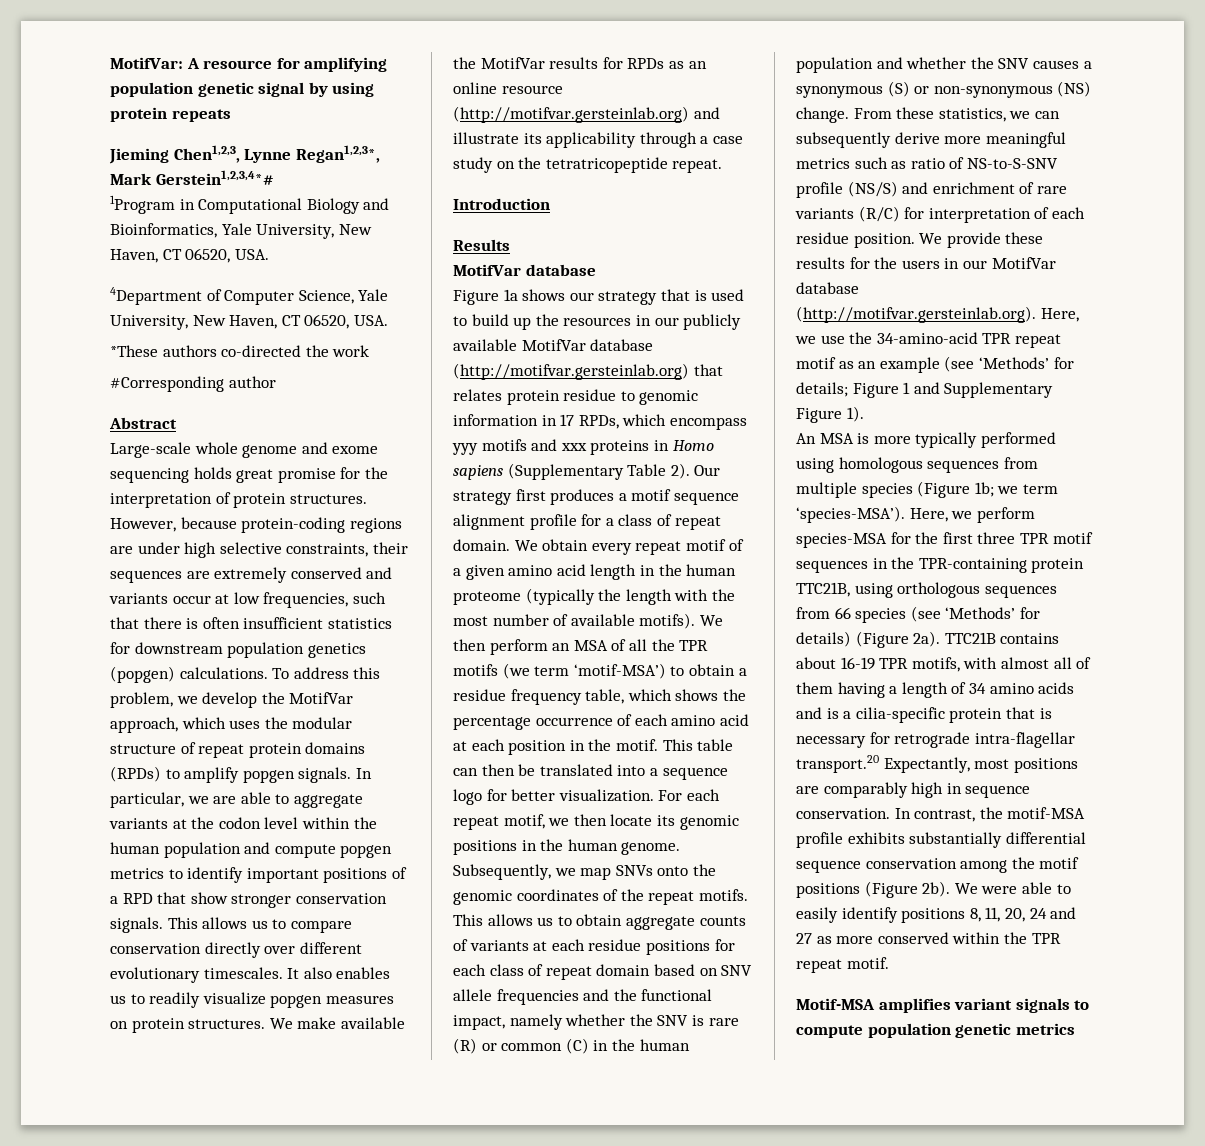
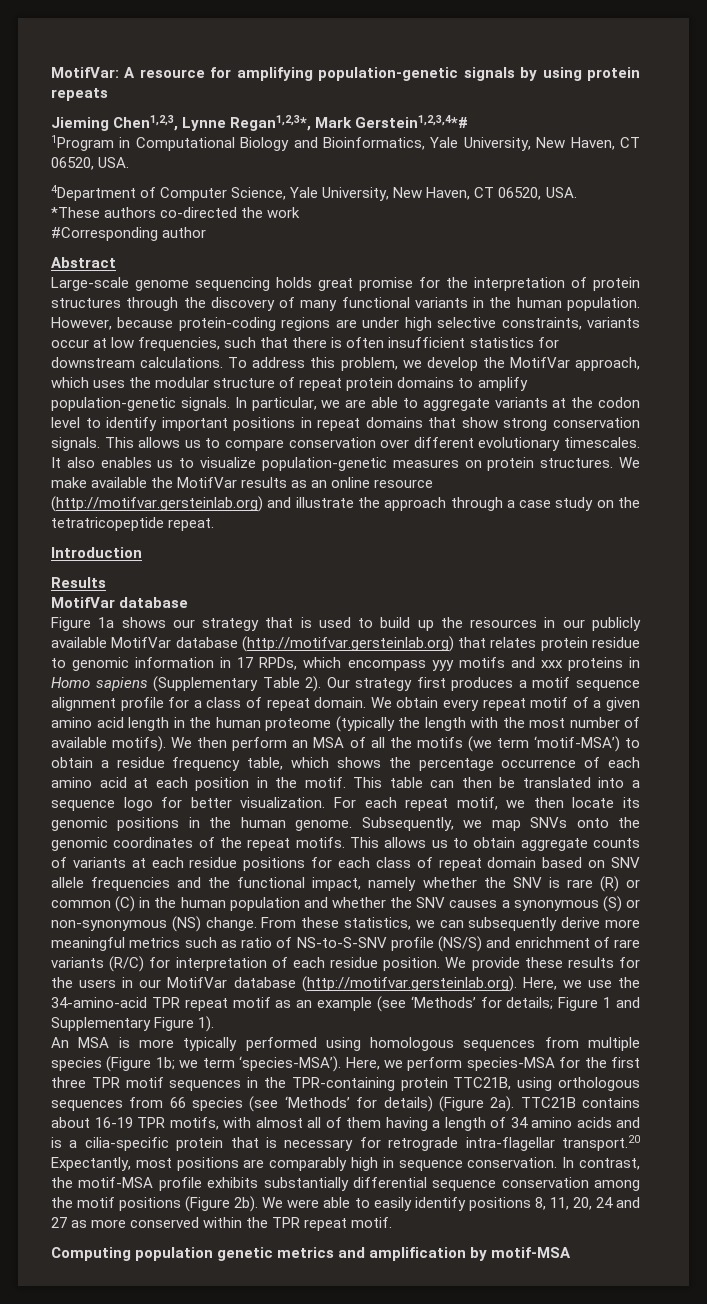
- MotifVar: A resource for amplifying population genetic signal by using protein repeats
+ MotifVar: A resource for amplifying population-genetic signals by using protein repeats
- Large-scale whole genome and exome sequencing holds great promise for the interpretation of protein structures.
+ Large-scale genome sequencing holds great promise for the interpretation of protein structures through the discovery of many functional variants in the human population.
- However, because protein-coding regions are under high selective constraints, their sequences are extremely conserved and variants occur at low frequencies, such that there is often insufficient statistics for downstream population genetics (popgen) calculations.
+ However, because protein-coding regions are under high selective constraints, variants occur at low frequencies, such that there is often insufficient statistics for downstream calculations.
- To address this problem, we develop the MotifVar approach, which uses the modular structure of repeat protein domains (RPDs) to amplify popgen signals.
+ To address this problem, we develop the MotifVar approach, which uses the modular structure of repeat protein domains to amplify population-genetic signals.
- In particular, we are able to aggregate variants at the codon level within the human population and compute popgen metrics to identify important positions of a RPD that show stronger conservation signals.
+ In particular, we are able to aggregate variants at the codon level to identify important positions in repeat domains that show strong conservation signals.
- This allows us to compare conservation directly over different evolutionary timescales.
+ This allows us to compare conservation over different evolutionary timescales.
- It also enables us to readily visualize popgen measures on protein structures.
+ It also enables us to visualize population-genetic measures on protein structures.
- We make available the MotifVar results for RPDs as an online resource (http://motifvar.gersteinlab.org) and illustrate its applicability through a case study on the tetratricopeptide repeat.
+ We make available the MotifVar results as an online resource (http://motifvar.gersteinlab.org) and illustrate the approach through a case study on the tetratricopeptide repeat.
- We then perform an MSA of all the TPR motifs (we term ‘motif-MSA’) to obtain a residue frequency table, which shows the percentage occurrence of each amino acid at each position in the motif.
+ We then perform an MSA of all the motifs (we term ‘motif-MSA’) to obtain a residue frequency table, which shows the percentage occurrence of each amino acid at each position in the motif.
- Motif-MSA amplifies variant signals to compute population genetic metrics
+ Computing population genetic metrics and amplification by motif-MSA

